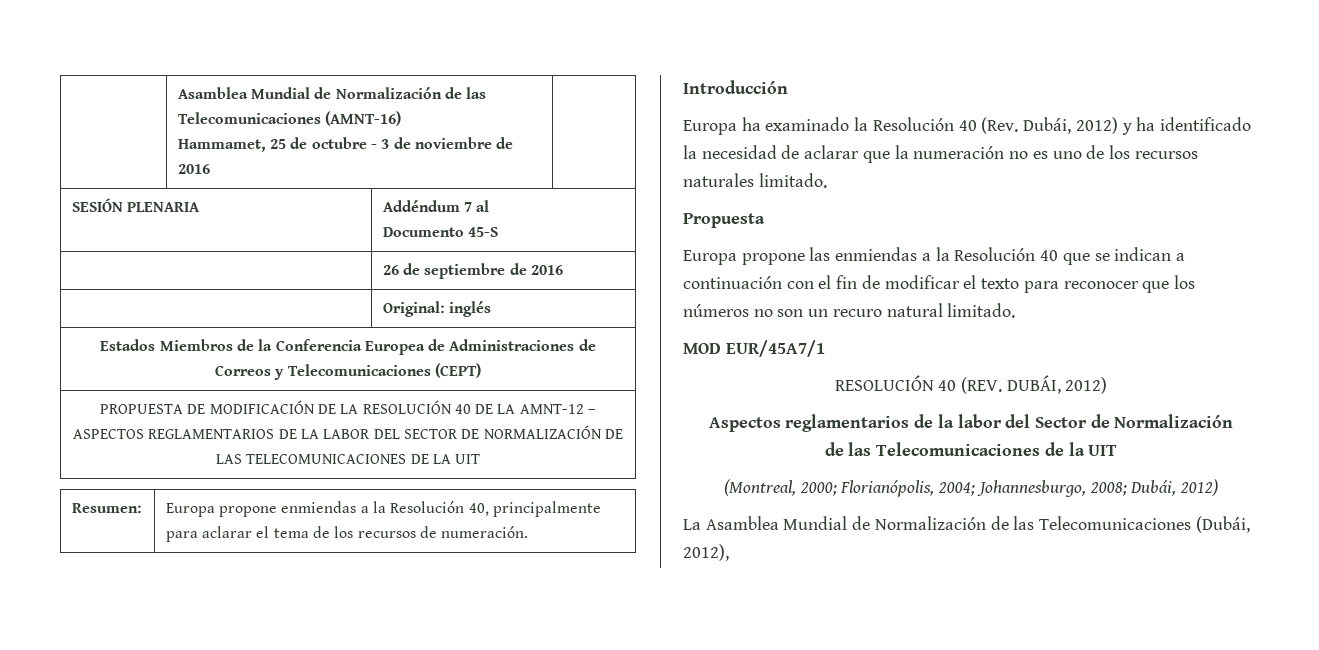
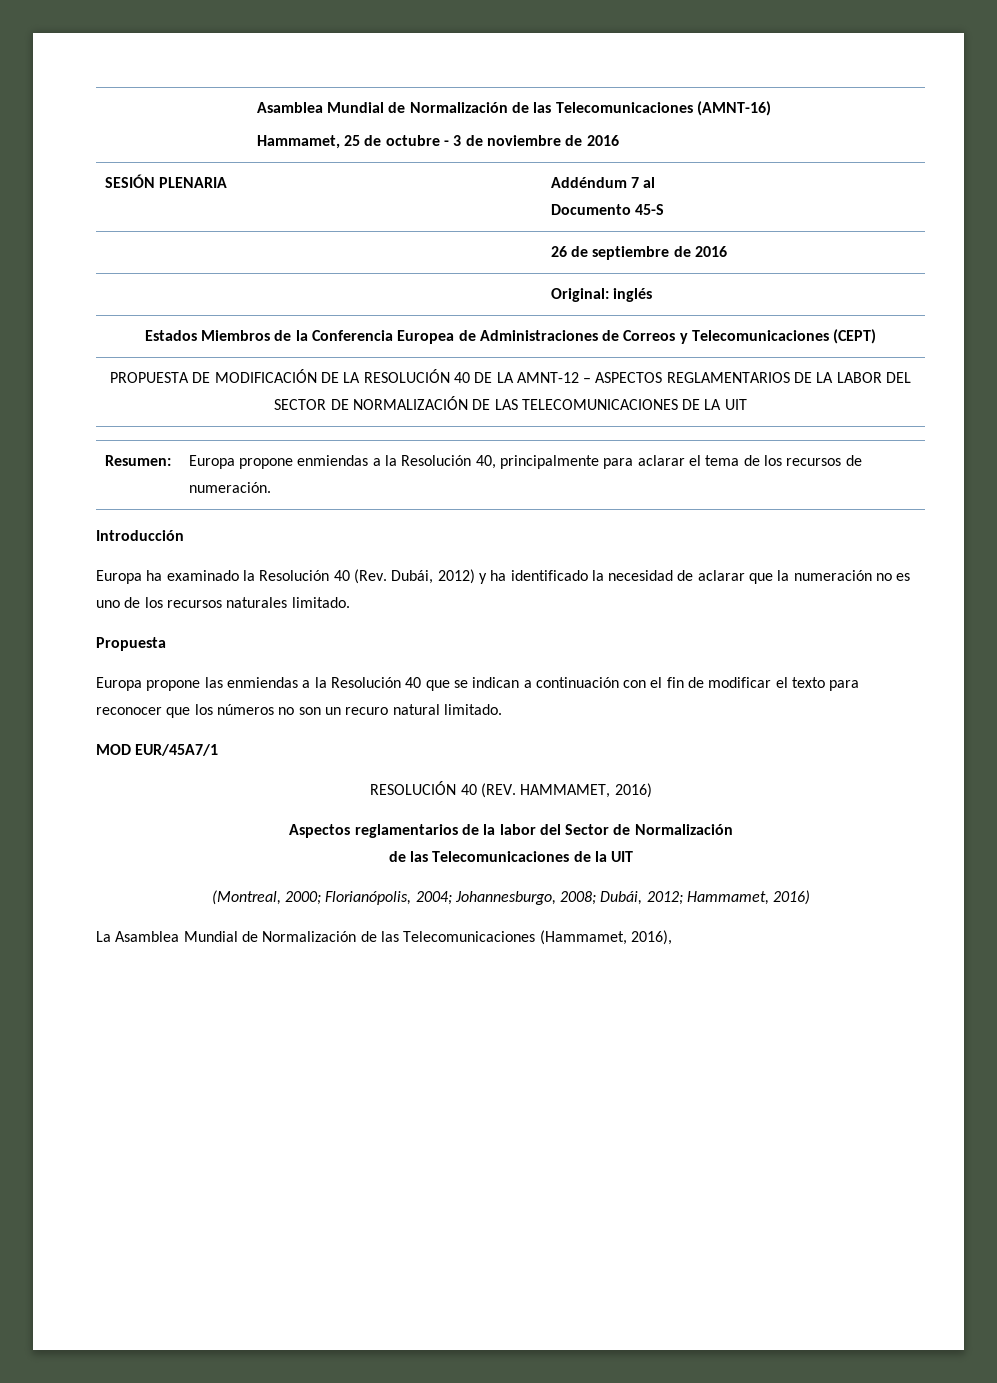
- RESOLUCIÓN 40 (REV. DUBÁI, 2012)
+ RESOLUCIÓN 40 (REV. HAMMAMET, 2016)
- (Montreal, 2000; Florianópolis, 2004; Johannesburgo, 2008; Dubái, 2012)
+ (Montreal, 2000; Florianópolis, 2004; Johannesburgo, 2008; Dubái, 2012; Hammamet, 2016)
- La Asamblea Mundial de Normalización de las Telecomunicaciones (Dubái, 2012),
+ La Asamblea Mundial de Normalización de las Telecomunicaciones (Hammamet, 2016),

